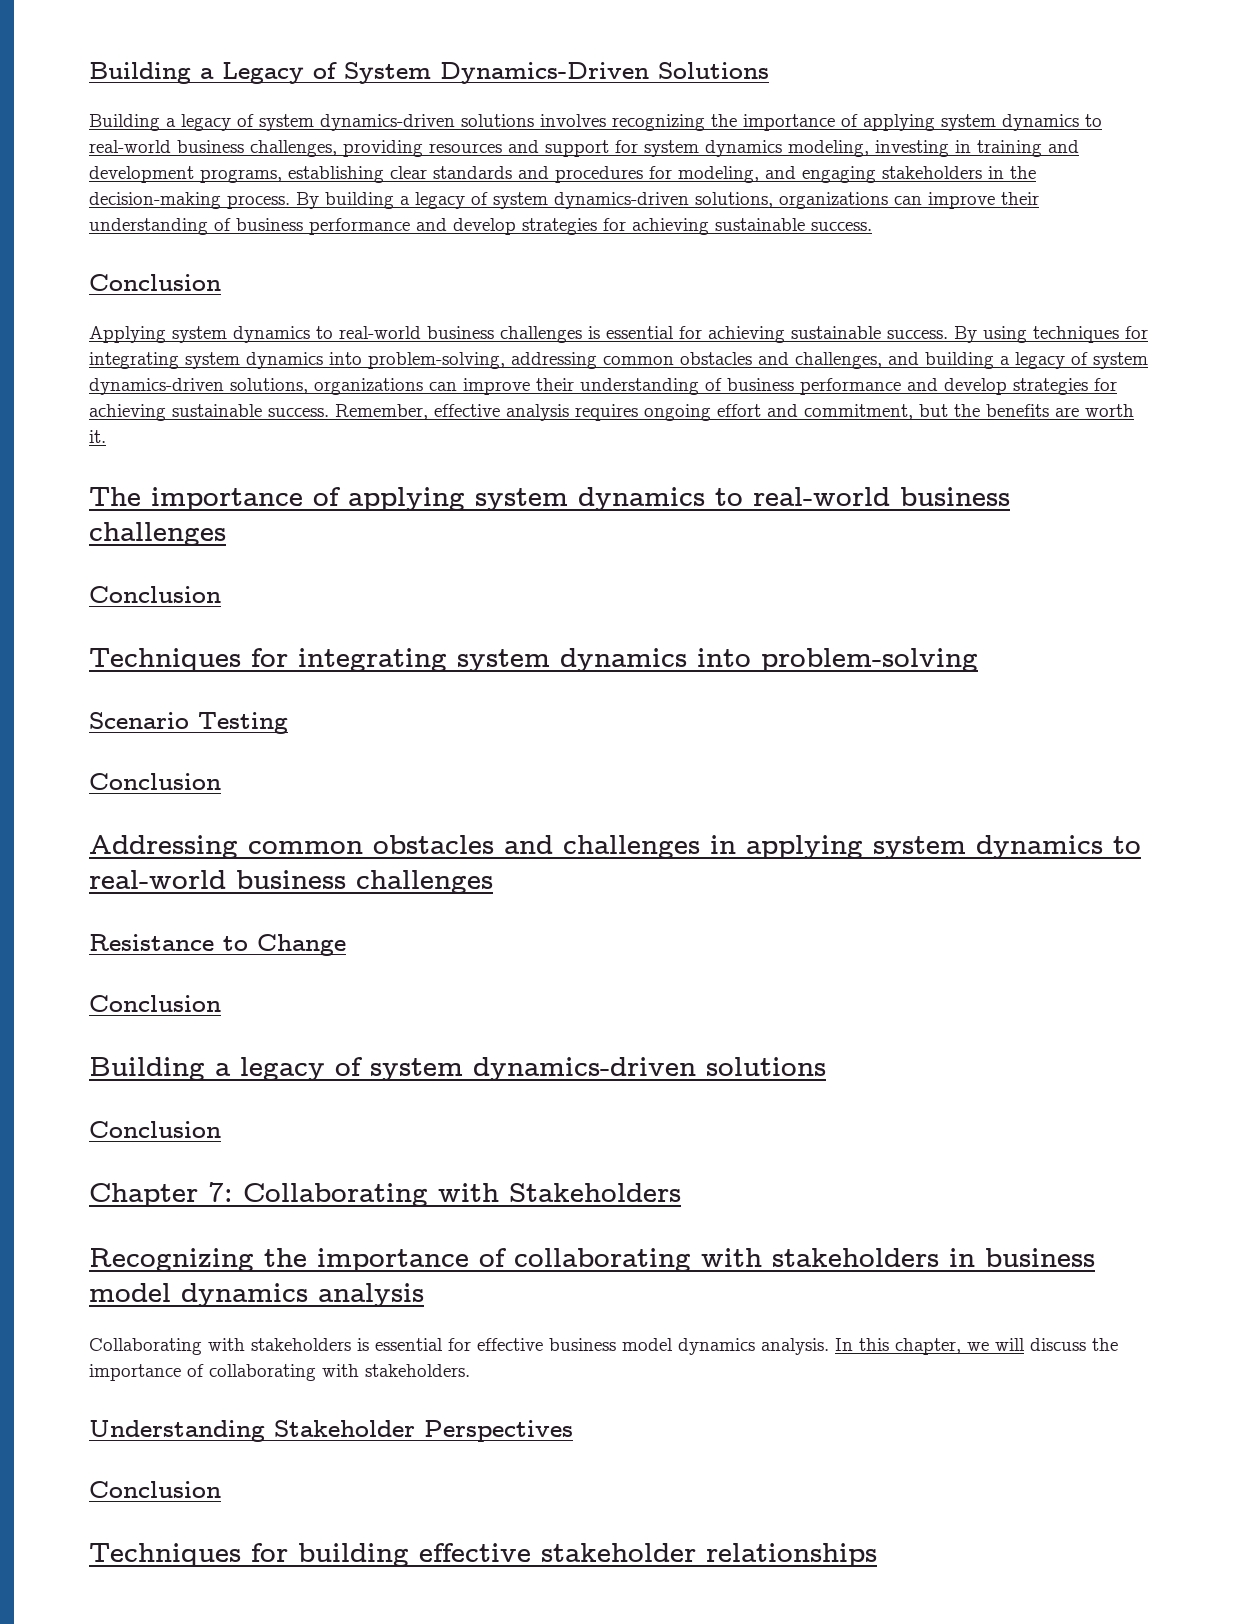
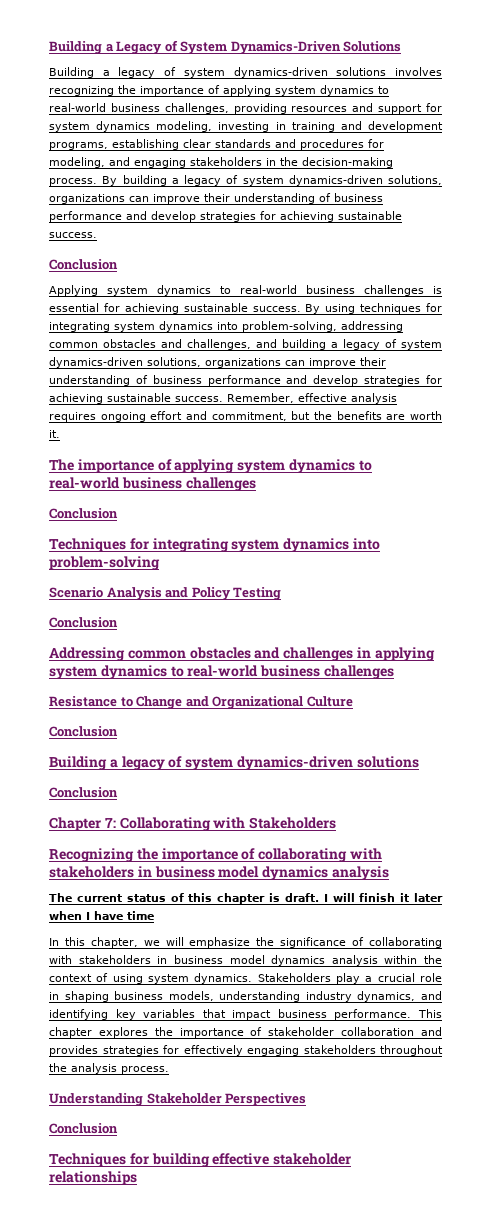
- Scenario Testing
+ Scenario Analysis and Policy Testing
- Resistance to Change
+ Resistance to Change and Organizational Culture
- Collaborating with stakeholders is essential for effective business model dynamics analysis. In this chapter, we will discuss the importance of collaborating with stakeholders.
+ The current status of this chapter is draft. I will finish it later when I have time
+ In this chapter, we will emphasize the significance of collaborating with stakeholders in business model dynamics analysis within the context of using system dynamics. Stakeholders play a crucial role in shaping business models, understanding industry dynamics, and identifying key variables that impact business performance. This chapter explores the importance of stakeholder collaboration and provides strategies for effectively engaging stakeholders throughout the analysis process.

